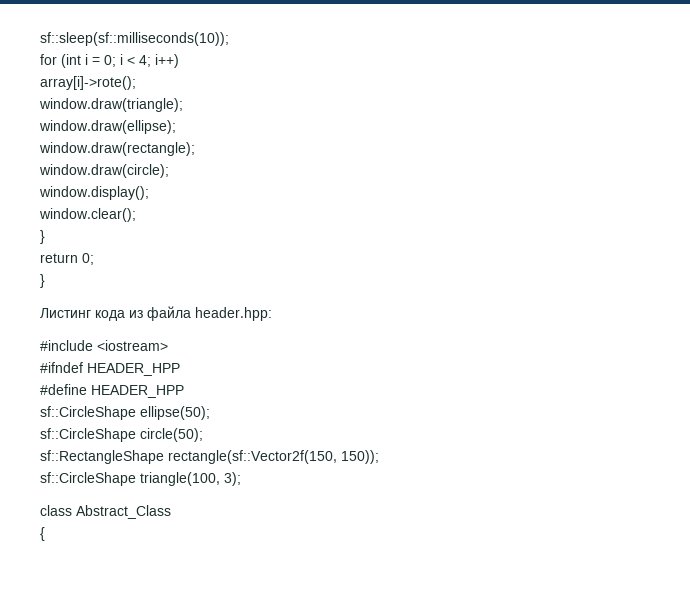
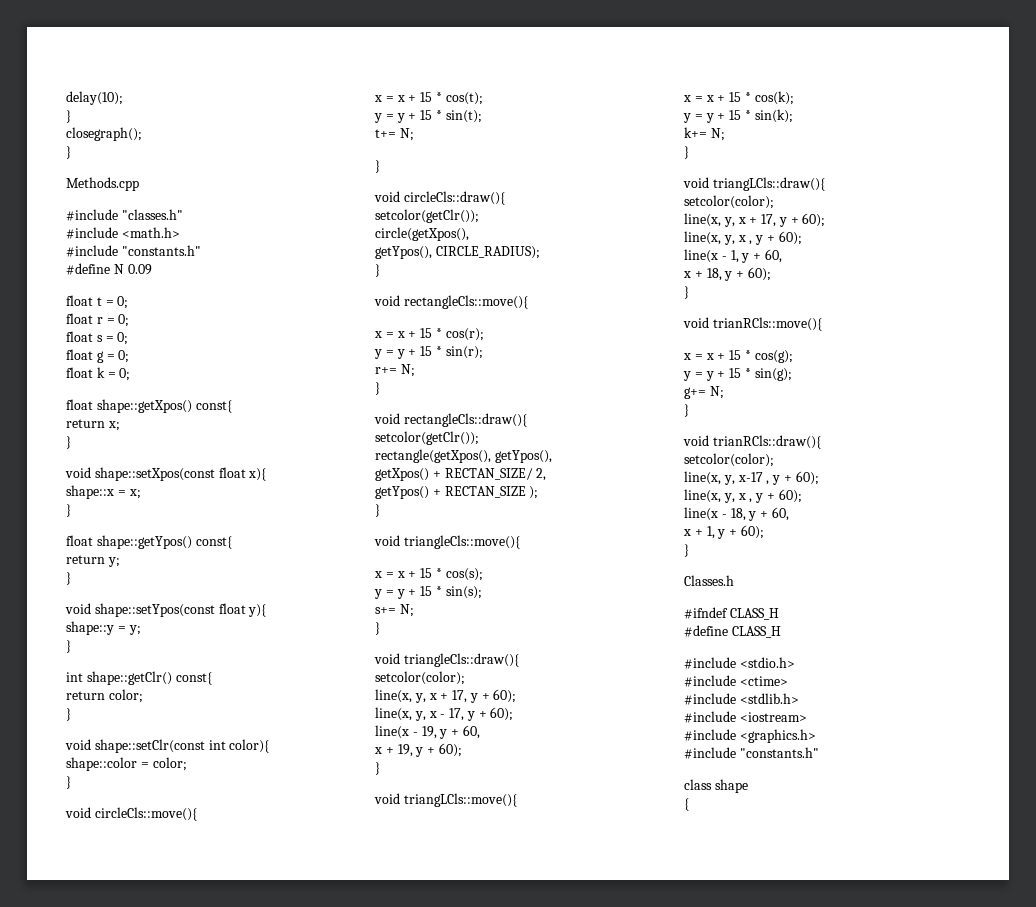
- sf::sleep(sf::milliseconds(10));
- for (int i = 0; i < 4; i++)
- array[i]->rote();
- window.draw(triangle);
- window.draw(ellipse);
- window.draw(rectangle);
- window.draw(circle);
- window.display();
- window.clear();
+ delay(10);
  }
- return 0;
+ closegraph();
  }
- Листинг кода из файла header.hpp:
+ Methods.cpp
+ #include "classes.h"
+ #include <math.h>
+ #include "constants.h"
+ #define N 0.09
+ float t = 0;
+ float r = 0;
+ float s = 0;
+ float g = 0;
+ float k = 0;
+ float shape::getXpos() const{
+ return x;
+ }
+ void shape::setXpos(const float x){
+ shape::x = x;
+ }
+ float shape::getYpos() const{
+ return y;
+ }
+ void shape::setYpos(const float y){
+ shape::y = y;
+ }
+ int shape::getClr() const{
+ return color;
+ }
+ void shape::setClr(const int color){
+ shape::color = color;
+ }
+ void circleCls::move(){
+ x = x + 15 * cos(t);
+ y = y + 15 * sin(t);
+ t+= N;
+ }
+ void circleCls::draw(){
+ setcolor(getClr());
+ circle(getXpos(),
+ getYpos(), CIRCLE_RADIUS);
+ }
+ void rectangleCls::move(){
+ x = x + 15 * cos(r);
+ y = y + 15 * sin(r);
+ r+= N;
+ }
+ void rectangleCls::draw(){
+ setcolor(getClr());
+ rectangle(getXpos(), getYpos(),
+ getXpos() + RECTAN_SIZE/ 2,
+ getYpos() + RECTAN_SIZE );
+ }
+ void triangleCls::move(){
+ x = x + 15 * cos(s);
+ y = y + 15 * sin(s);
+ s+= N;
+ }
+ void triangleCls::draw(){
+ setcolor(color);
+ line(x, y, x + 17, y + 60);
+ line(x, y, x - 17, y + 60);
+ line(x - 19, y + 60,
+ x + 19, y + 60);
+ }
+ void triangLCls::move(){
+ x = x + 15 * cos(k);
+ y = y + 15 * sin(k);
+ k+= N;
+ }
+ void triangLCls::draw(){
+ setcolor(color);
+ line(x, y, x + 17, y + 60);
+ line(x, y, x , y + 60);
+ line(x - 1, y + 60,
+ x + 18, y + 60);
+ }
+ void trianRCls::move(){
+ x = x + 15 * cos(g);
+ y = y + 15 * sin(g);
+ g+= N;
+ }
+ void trianRCls::draw(){
+ setcolor(color);
+ line(x, y, x-17 , y + 60);
+ line(x, y, x , y + 60);
+ line(x - 18, y + 60,
+ x + 1, y + 60);
+ }
+ Classes.h
+ #ifndef CLASS_H
+ #define CLASS_H
+ #include <stdio.h>
+ #include <ctime>
+ #include <stdlib.h>
  #include <iostream>
- #ifndef HEADER_HPP
- #define HEADER_HPP
- sf::CircleShape ellipse(50);
- sf::CircleShape circle(50);
- sf::RectangleShape rectangle(sf::Vector2f(150, 150));
- sf::CircleShape triangle(100, 3);
+ #include <graphics.h>
+ #include "constants.h"
- class Abstract_Class
+ class shape

